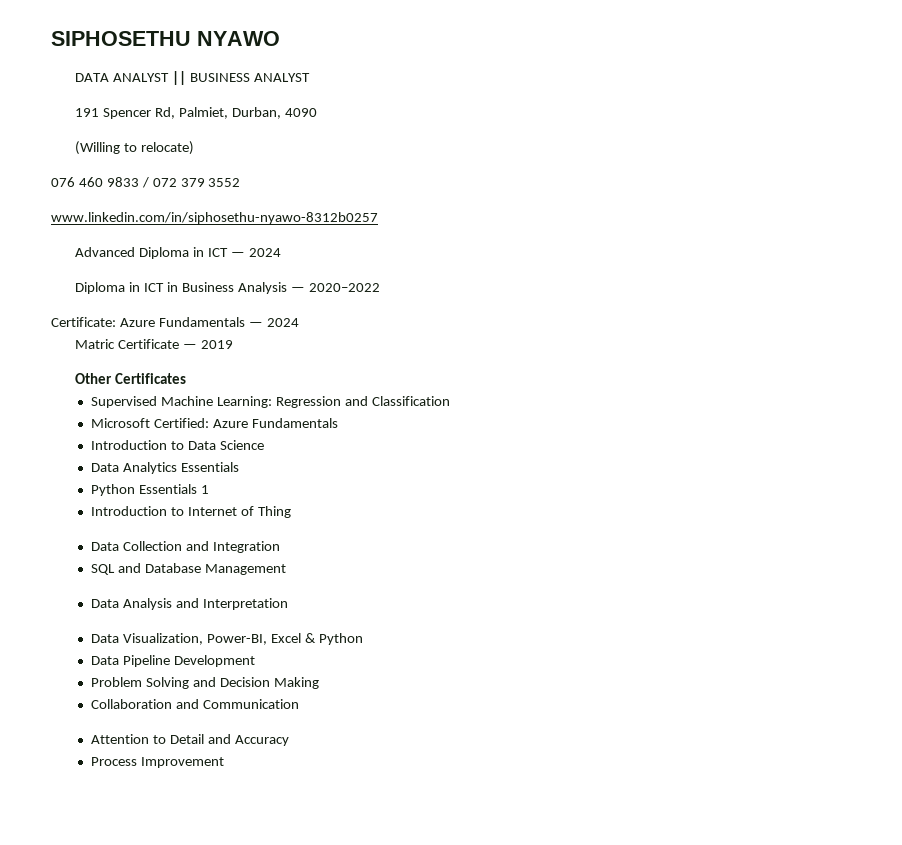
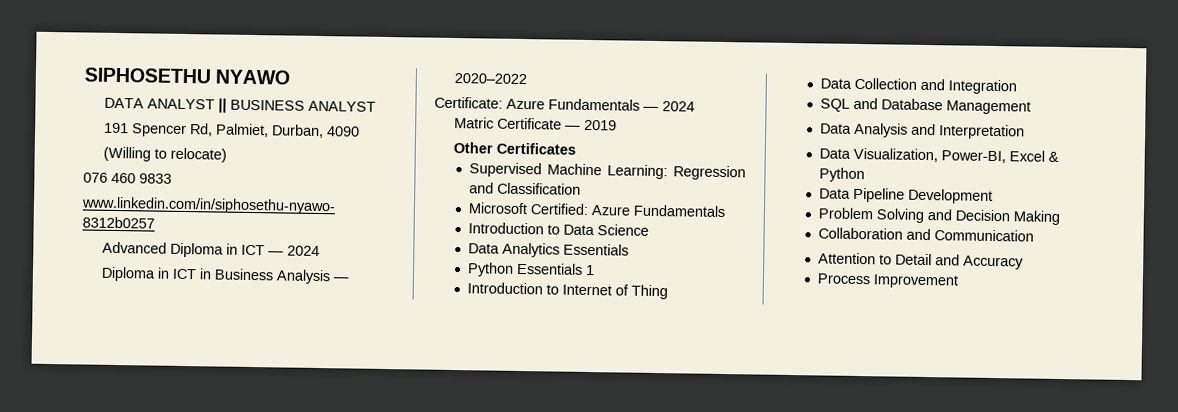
- 076 460 9833 / 072 379 3552
+ 076 460 9833

